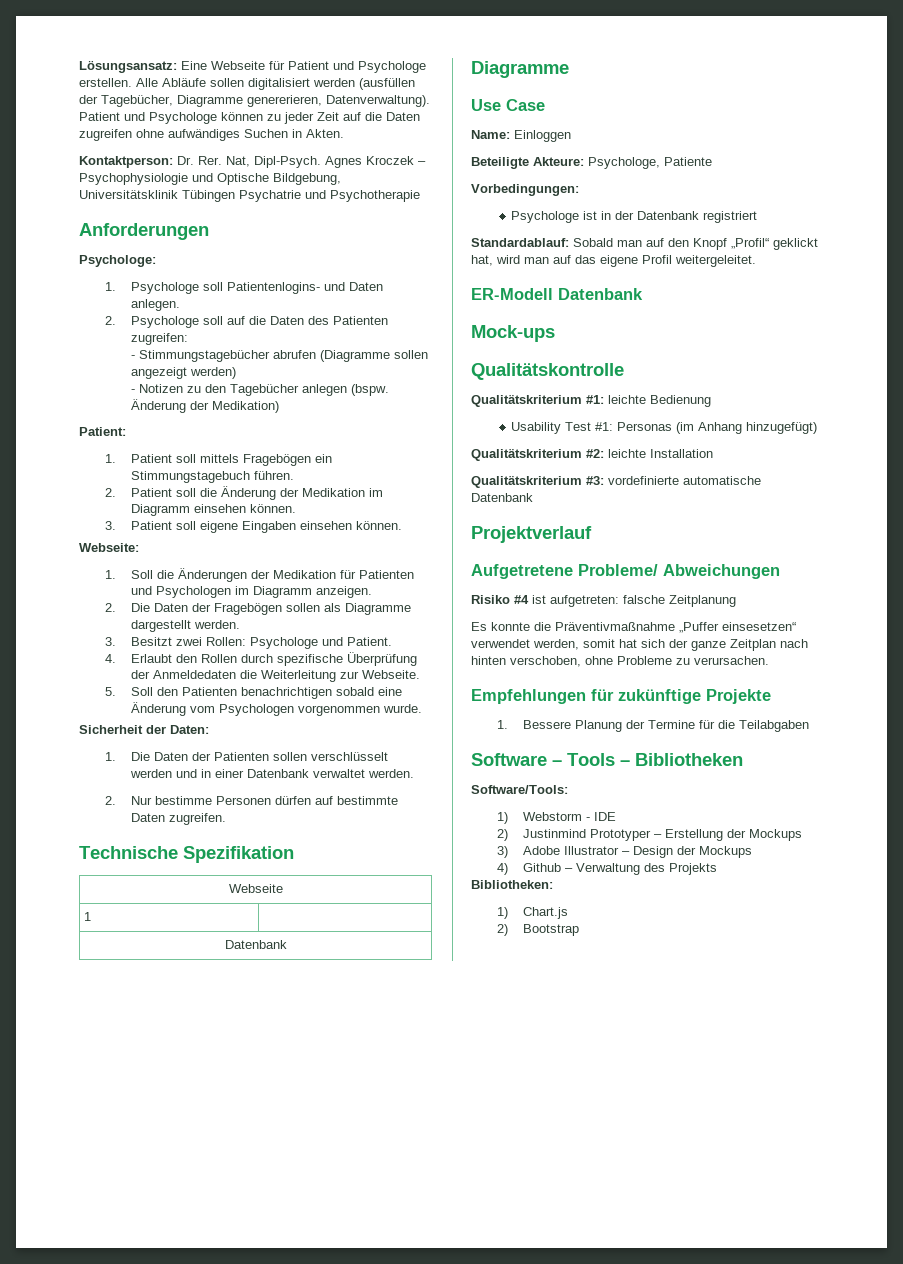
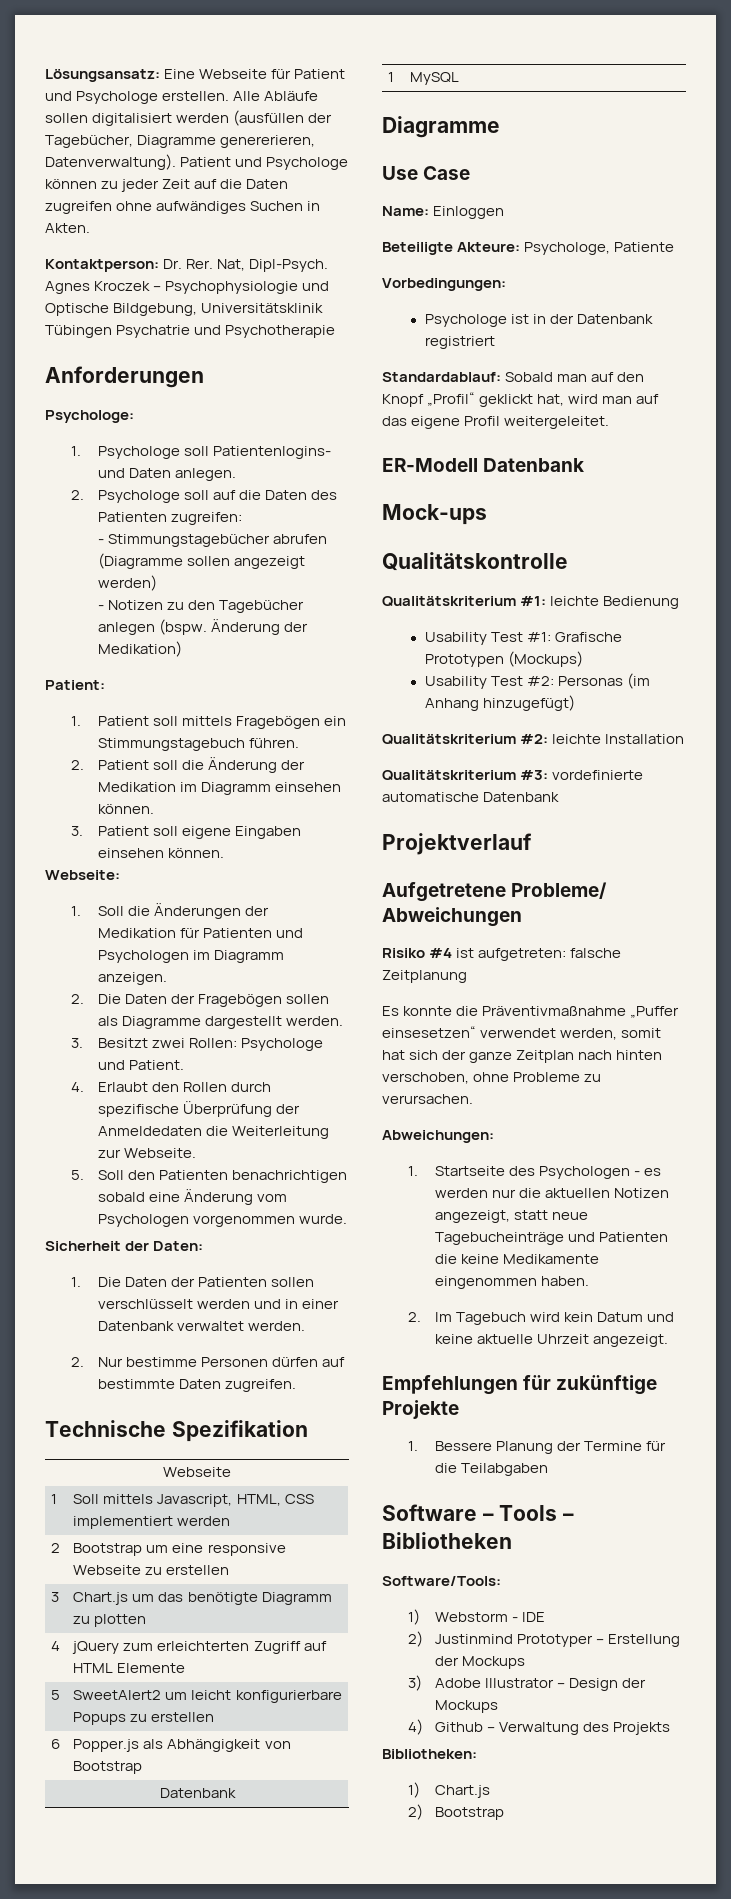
- 1 |
+ 1 | Soll mittels Javascript, HTML, CSS implementiert werden
+ 2 | Bootstrap um eine responsive Webseite zu erstellen
+ 3 | Chart.js um das benötigte Diagramm zu plotten
+ 4 | jQuery zum erleichterten Zugriff auf HTML Elemente
+ 5 | SweetAlert2 um leicht konfigurierbare Popups zu erstellen
+ 6 | Popper.js als Abhängigkeit von Bootstrap
  Datenbank
+ 1 | MySQL
- Usability Test #1: Personas (im Anhang hinzugefügt)
+ Usability Test #1: Grafische Prototypen (Mockups)
+ Usability Test #2: Personas (im Anhang hinzugefügt)
+ Abweichungen:
+ 1. Startseite des Psychologen - es werden nur die aktuellen Notizen angezeigt, statt neue Tagebucheinträge und Patienten die keine Medikamente eingenommen haben.
+ 2. Im Tagebuch wird kein Datum und keine aktuelle Uhrzeit angezeigt.

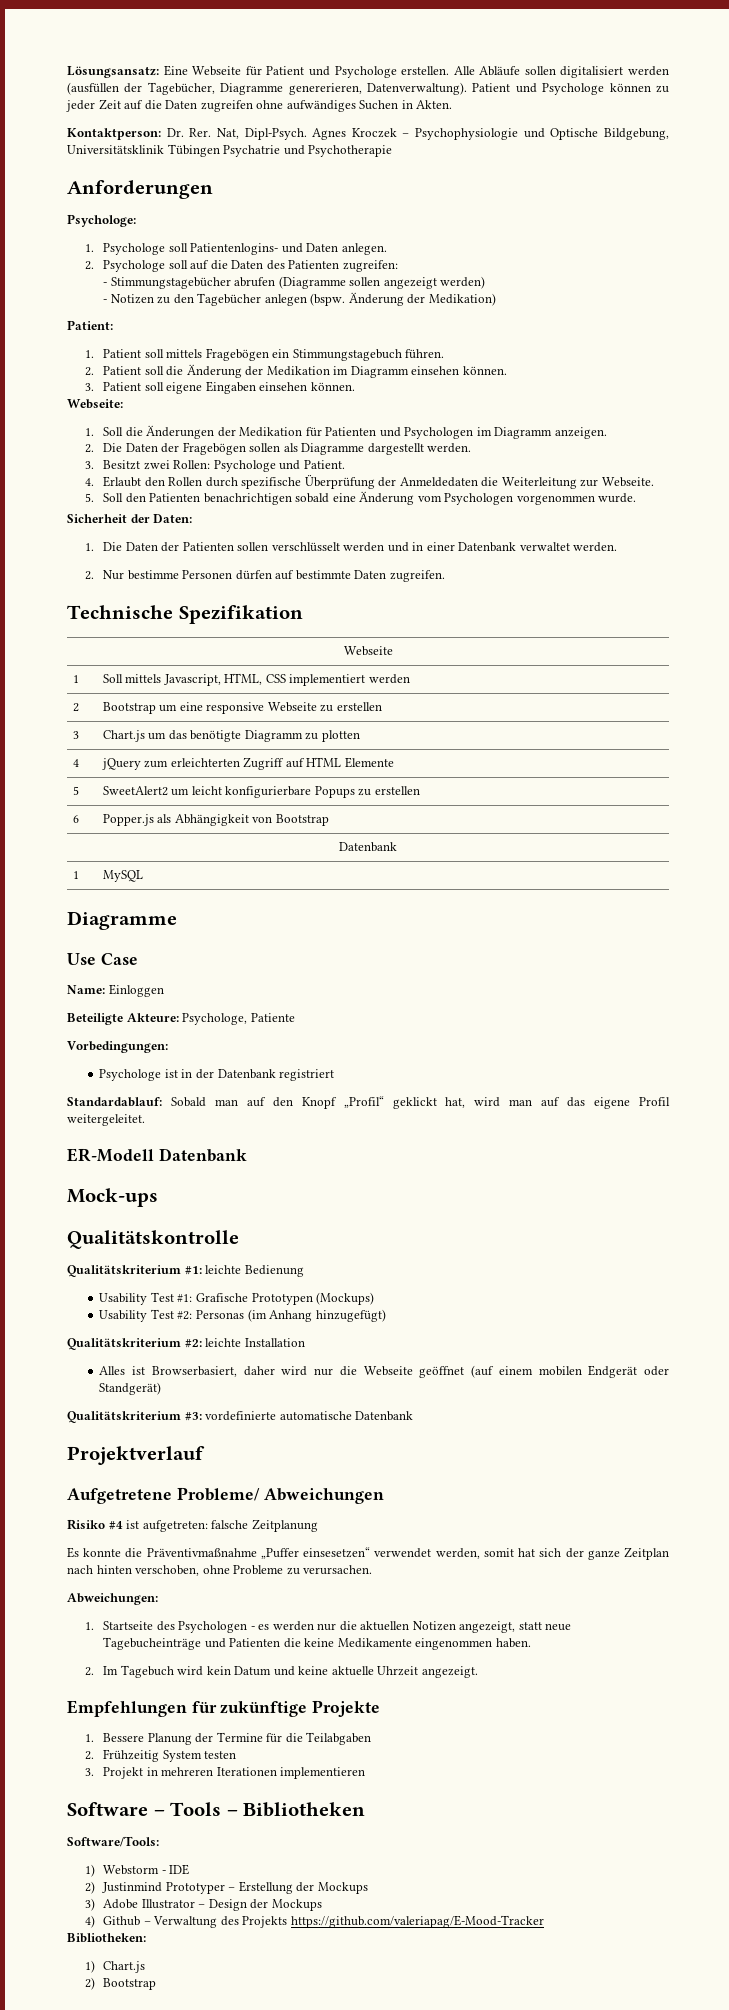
+ Alles ist Browserbasiert, daher wird nur die Webseite geöffnet (auf einem mobilen Endgerät oder Standgerät)
+ 2. Frühzeitig System testen
+ 3. Projekt in mehreren Iterationen implementieren
- 4) Github – Verwaltung des Projekts
+ 4) Github – Verwaltung des Projekts https://github.com/valeriapag/E-Mood-Tracker

